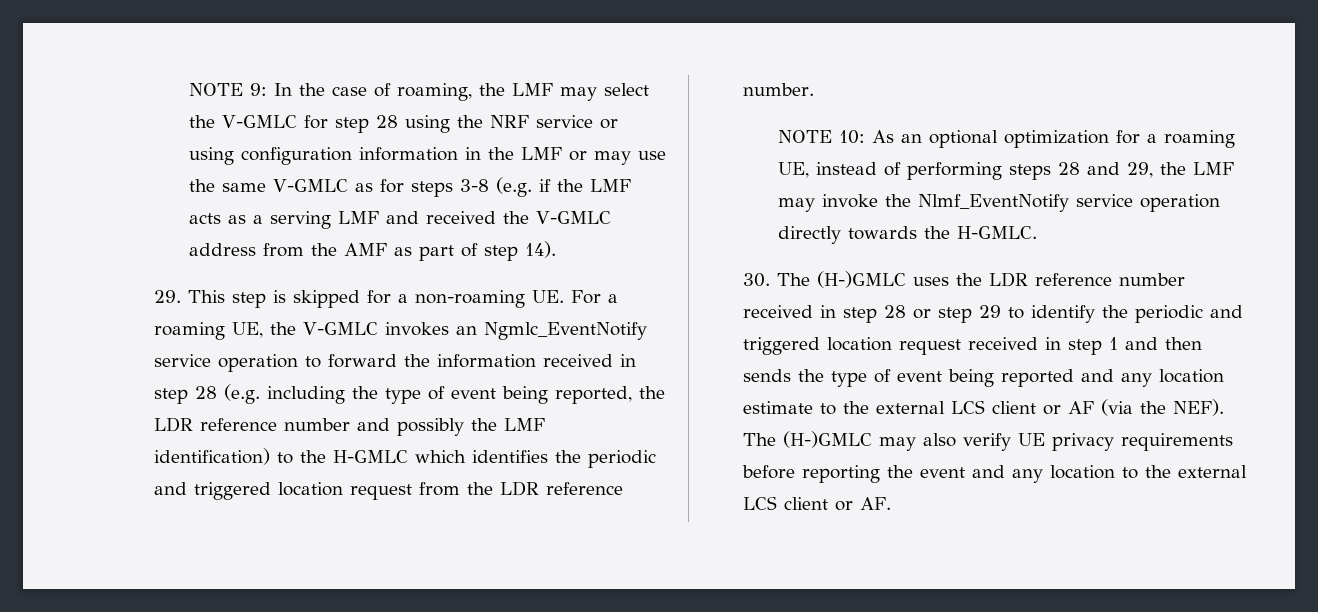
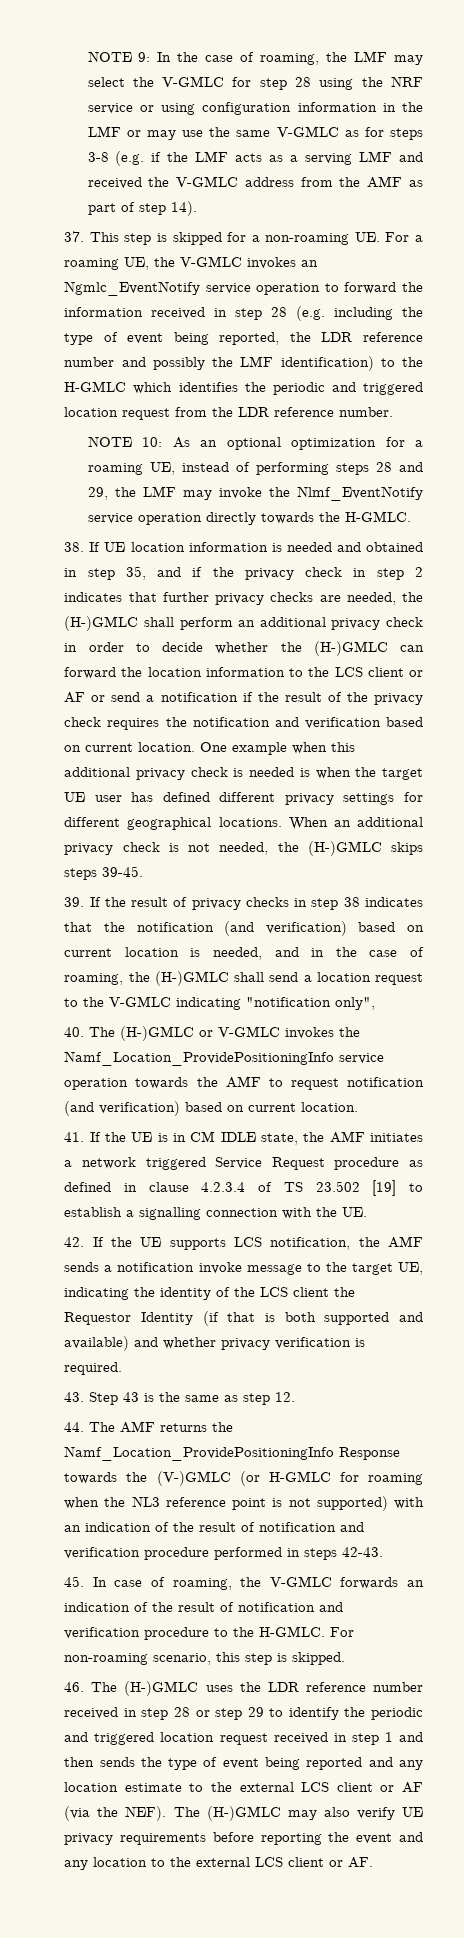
- 29. This step is skipped for a non-roaming UE. For a roaming UE, the V-GMLC invokes an Ngmlc_EventNotify service operation to forward the information received in step 28 (e.g. including the type of event being reported, the LDR reference number and possibly the LMF identification) to the H-GMLC which identifies the periodic and triggered location request from the LDR reference number.
+ 37. This step is skipped for a non-roaming UE. For a roaming UE, the V-GMLC invokes an Ngmlc_EventNotify service operation to forward the information received in step 28 (e.g. including the type of event being reported, the LDR reference number and possibly the LMF identification) to the H-GMLC which identifies the periodic and triggered location request from the LDR reference number.
- 30. The (H-)GMLC uses the LDR reference number received in step 28 or step 29 to identify the periodic and triggered location request received in step 1 and then sends the type of event being reported and any location estimate to the external LCS client or AF (via the NEF).
+ 38. If UE location information is needed and obtained in step 35, and if the privacy check in step 2 indicates that further privacy checks are needed, the (H-)GMLC shall perform an additional privacy check in order to decide whether the (H-)GMLC can forward the location information to the LCS client or AF or send a notification if the result of the privacy check requires the notification and verification based on current location. One example when this additional privacy check is needed is when the target UE user has defined different privacy settings for different geographical locations. When an additional privacy check is not needed, the (H-)GMLC skips steps 39-45.
+ 39. If the result of privacy checks in step 38 indicates that the notification (and verification) based on current location is needed, and in the case of roaming, the (H-)GMLC shall send a location request to the V-GMLC indicating "notification only",
+ 40. The (H-)GMLC or V-GMLC invokes the Namf_Location_ProvidePositioningInfo service operation towards the AMF to request notification (and verification) based on current location.
+ 41. If the UE is in CM IDLE state, the AMF initiates a network triggered Service Request procedure as defined in clause 4.2.3.4 of TS 23.502 [19] to establish a signalling connection with the UE.
+ 42. If the UE supports LCS notification, the AMF sends a notification invoke message to the target UE, indicating the identity of the LCS client the Requestor Identity (if that is both supported and available) and whether privacy verification is required.
+ 43. Step 43 is the same as step 12.
+ 44. The AMF returns the Namf_Location_ProvidePositioningInfo Response towards the (V-)GMLC (or H-GMLC for roaming when the NL3 reference point is not supported) with an indication of the result of notification and verification procedure performed in steps 42-43.
+ 45. In case of roaming, the V-GMLC forwards an indication of the result of notification and verification procedure to the H-GMLC. For non-roaming scenario, this step is skipped.
+ 46. The (H-)GMLC uses the LDR reference number received in step 28 or step 29 to identify the periodic and triggered location request received in step 1 and then sends the type of event being reported and any location estimate to the external LCS client or AF (via the NEF).

